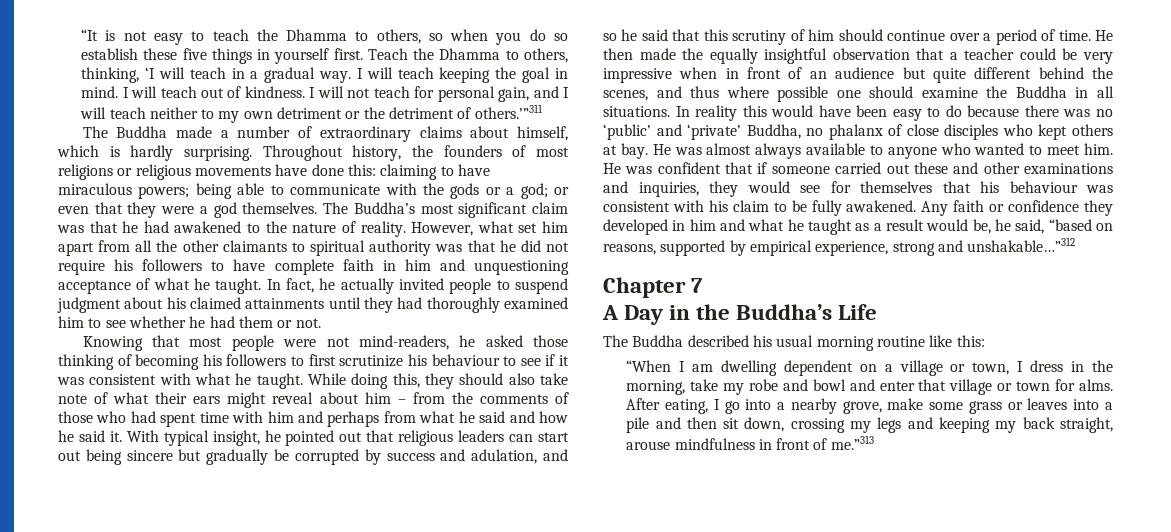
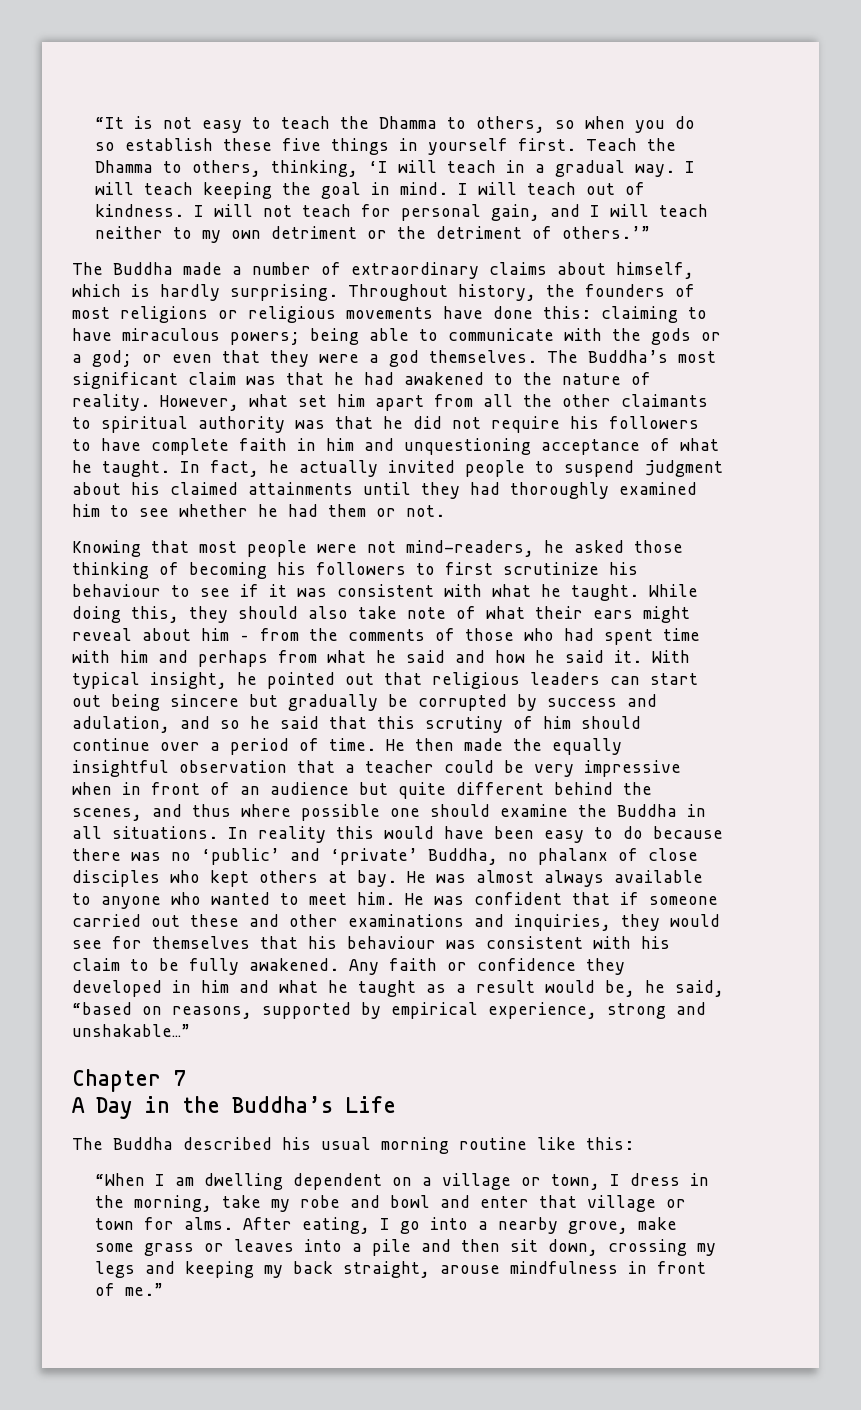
- I will not teach for personal gain, and I will teach neither to my own detriment or the detriment of others.’”311
+ I will not teach for personal gain, and I will teach neither to my own detriment or the detriment of others.’”
- Any faith or confidence they developed in him and what he taught as a result would be, he said, “based on reasons, supported by empirical experience, strong and unshakable…”312
+ Any faith or confidence they developed in him and what he taught as a result would be, he said, “based on reasons, supported by empirical experience, strong and unshakable…”
- After eating, I go into a nearby grove, make some grass or leaves into a pile and then sit down, crossing my legs and keeping my back straight, arouse mindfulness in front of me.”313
+ After eating, I go into a nearby grove, make some grass or leaves into a pile and then sit down, crossing my legs and keeping my back straight, arouse mindfulness in front of me.”

